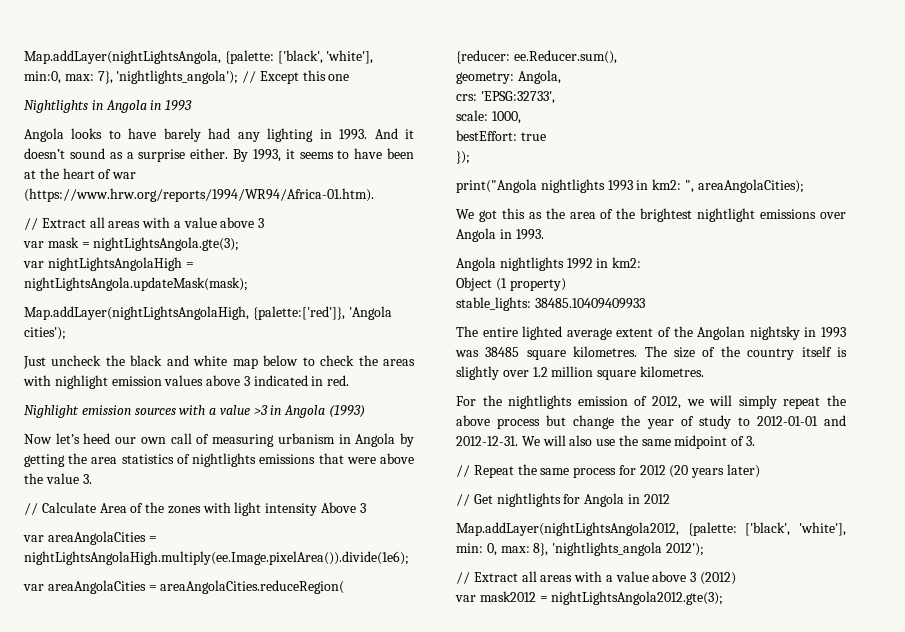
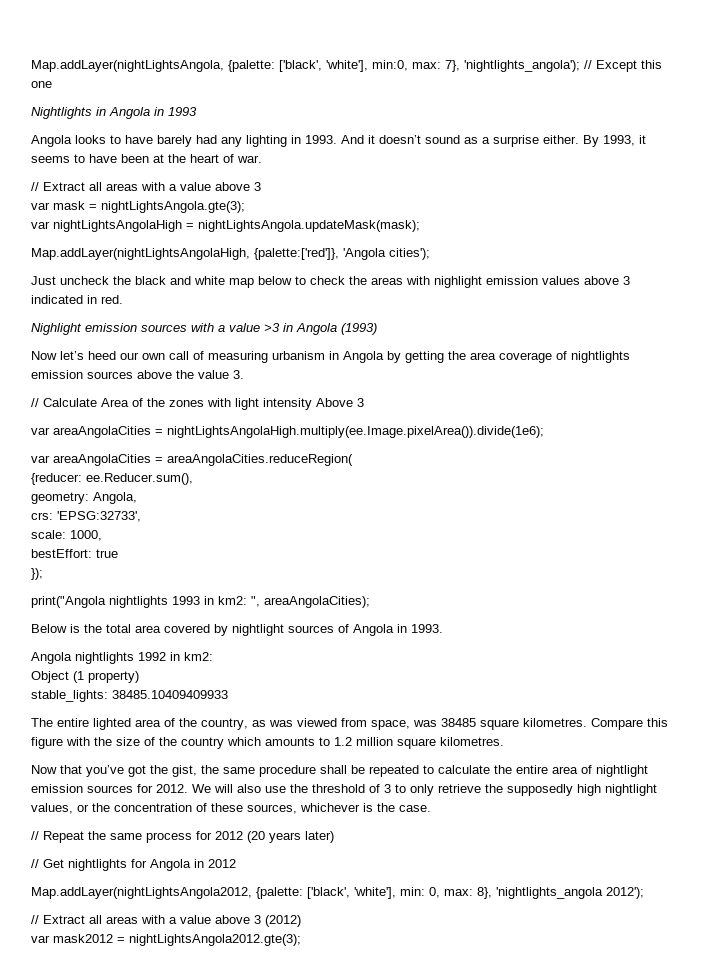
- By 1993, it seems to have been at the heart of war (https://www.hrw.org/reports/1994/WR94/Africa-01.htm).
+ By 1993, it seems to have been at the heart of war.
- Now let’s heed our own call of measuring urbanism in Angola by getting the area statistics of nightlights emissions that were above the value 3.
+ Now let’s heed our own call of measuring urbanism in Angola by getting the area coverage of nightlights emission sources above the value 3.
- We got this as the area of the brightest nightlight emissions over Angola in 1993.
+ Below is the total area covered by nightlight sources of Angola in 1993.
- The entire lighted average extent of the Angolan nightsky in 1993 was 38485 square kilometres. The size of the country itself is slightly over 1.2 million square kilometres.
- For the nightlights emission of 2012, we will simply repeat the above process but change the year of study to 2012-01-01 and 2012-12-31.
+ The entire lighted area of the country, as was viewed from space, was 38485 square kilometres. Compare this figure with the size of the country which amounts to 1.2 million square kilometres.
+ Now that you’ve got the gist, the same procedure shall be repeated to calculate the entire area of nightlight emission sources for 2012.
- We will also use the same midpoint of 3.
+ We will also use the threshold of 3 to only retrieve the supposedly high nightlight values, or the concentration of these sources, whichever is the case.

